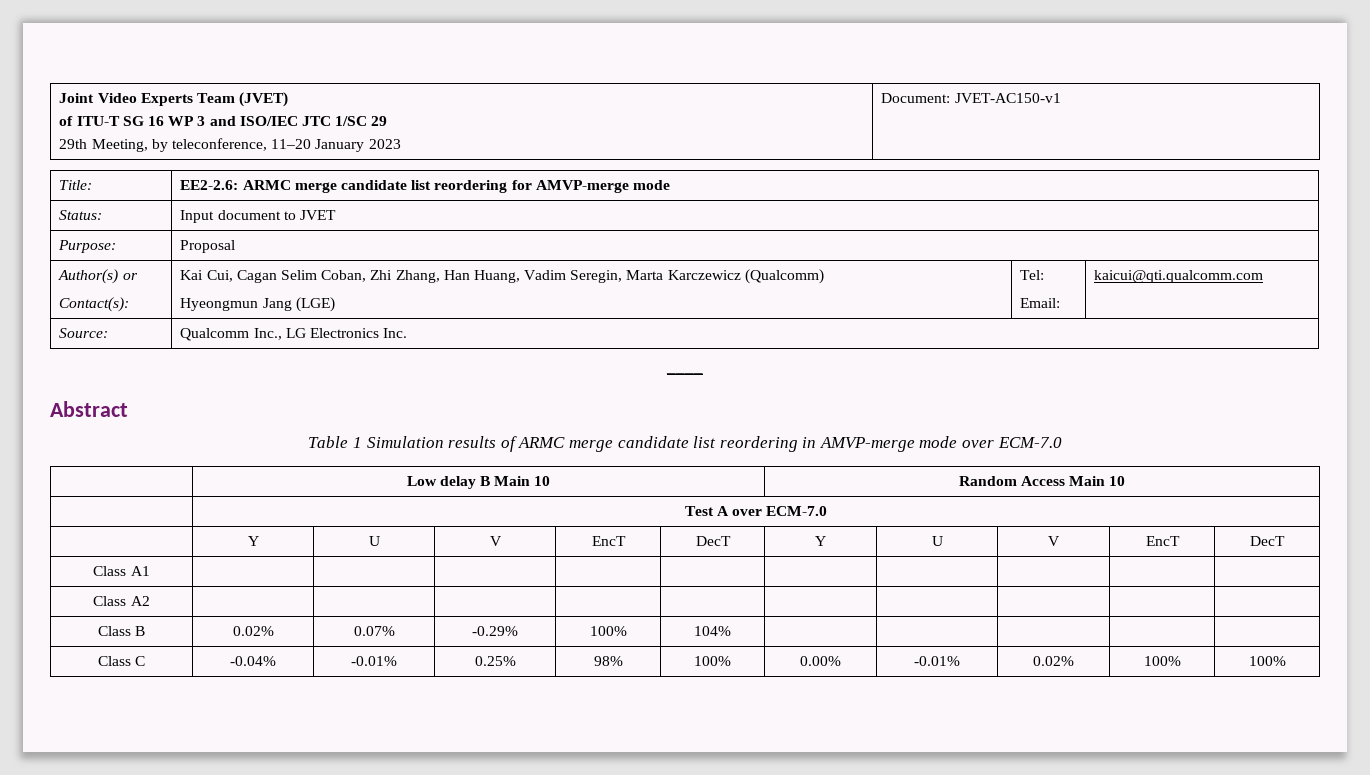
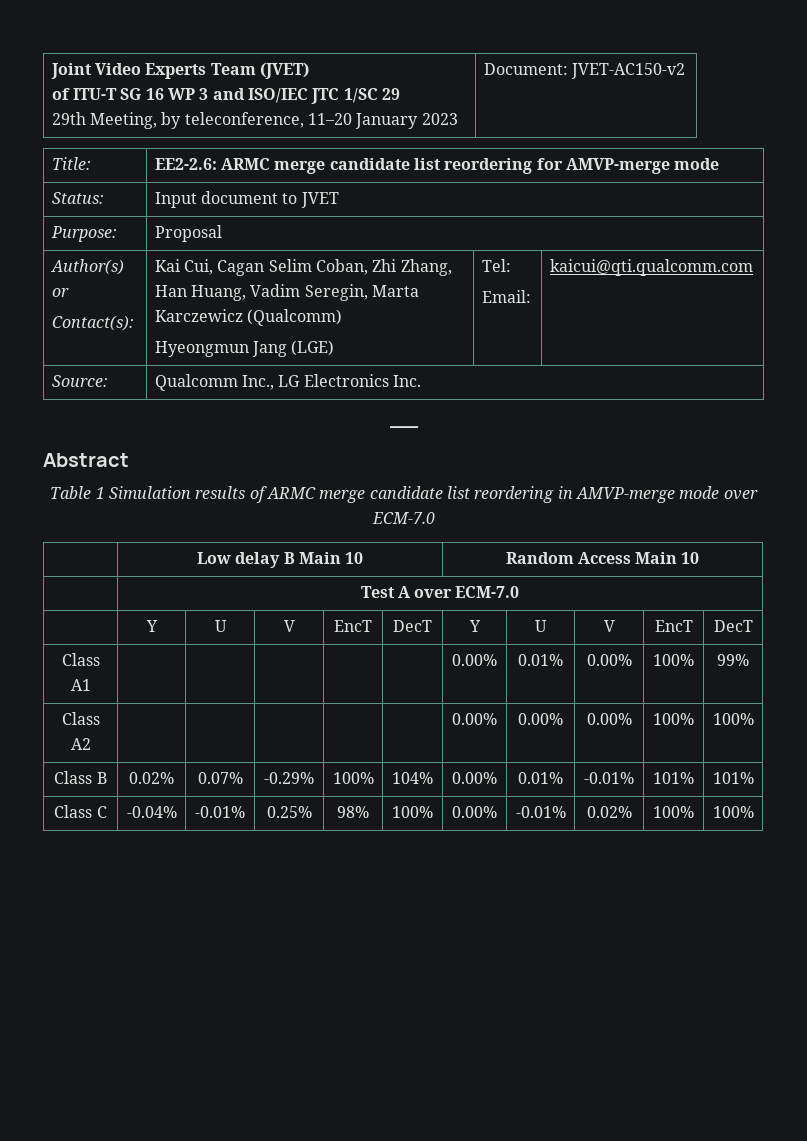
  Joint Video Experts Team (JVET)
  of ITU-T SG 16 WP 3 and ISO/IEC JTC 1/SC 29
- 29th Meeting, by teleconference, 11–20 January 2023 | Document: JVET-AC150-v1
+ 29th Meeting, by teleconference, 11–20 January 2023 | Document: JVET-AC150-v2
- Class A1 | | | | | | | | | |
- Class A2 | | | | | | | | | |
+ Class A1 | | | | | | 0.00% | 0.01% | 0.00% | 100% | 99%
+ Class A2 | | | | | | 0.00% | 0.00% | 0.00% | 100% | 100%
- Class B | 0.02% | 0.07% | -0.29% | 100% | 104% | | | | |
+ Class B | 0.02% | 0.07% | -0.29% | 100% | 104% | 0.00% | 0.01% | -0.01% | 101% | 101%

